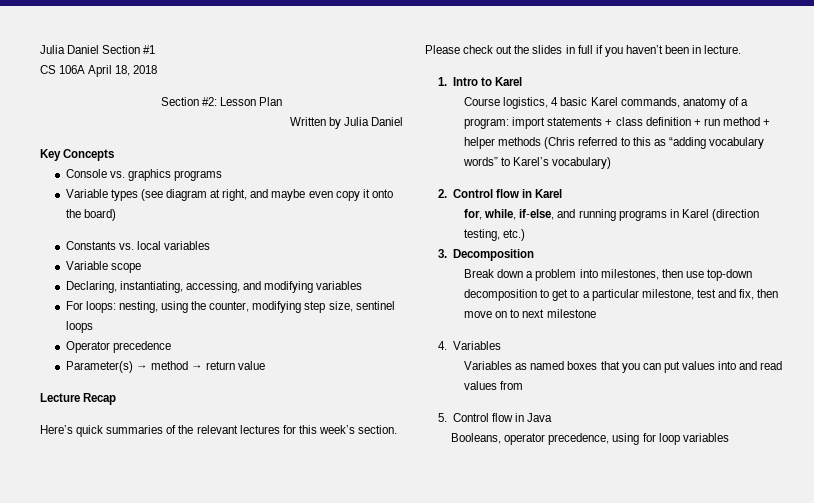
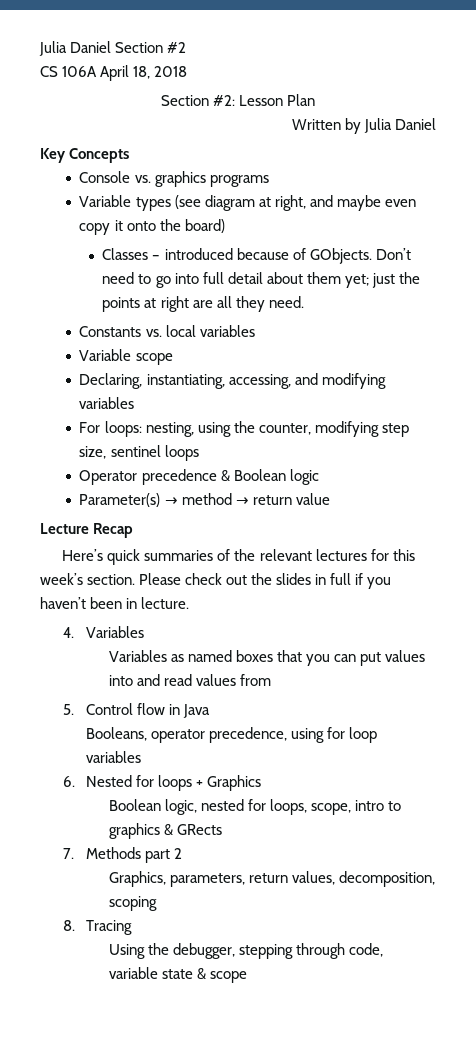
- Julia Daniel Section #1
+ Julia Daniel Section #2
+ Classes – introduced because of GObjects. Don’t need to go into full detail about them yet; just the points at right are all they need.
- Operator precedence
+ Operator precedence & Boolean logic
- 1. Intro to Karel
- Course logistics, 4 basic Karel commands, anatomy of a program: import statements + class definition + run method + helper methods (Chris referred to this as “adding vocabulary words” to Karel’s vocabulary)
- 2. Control flow in Karel
- for, while, if-else, and running programs in Karel (direction testing, etc.)
- 3. Decomposition
- Break down a problem into milestones, then use top-down decomposition to get to a particular milestone, test and fix, then move on to next milestone
+ 6. Nested for loops + Graphics
+ Boolean logic, nested for loops, scope, intro to graphics & GRects
+ 7. Methods part 2
+ Graphics, parameters, return values, decomposition, scoping
+ 8. Tracing
+ Using the debugger, stepping through code, variable state & scope

